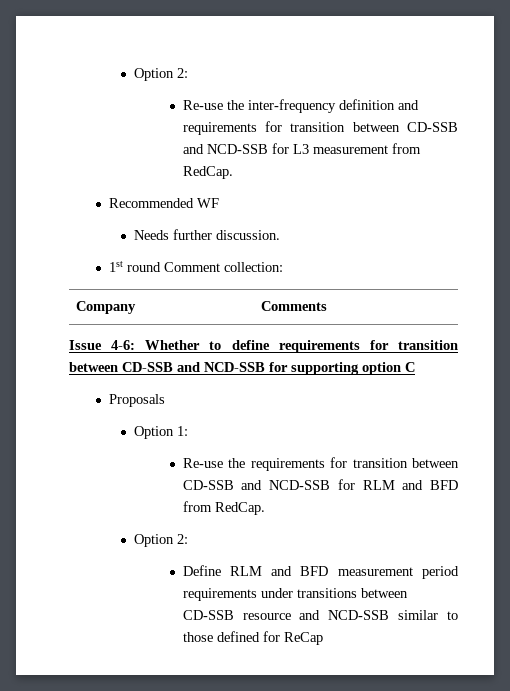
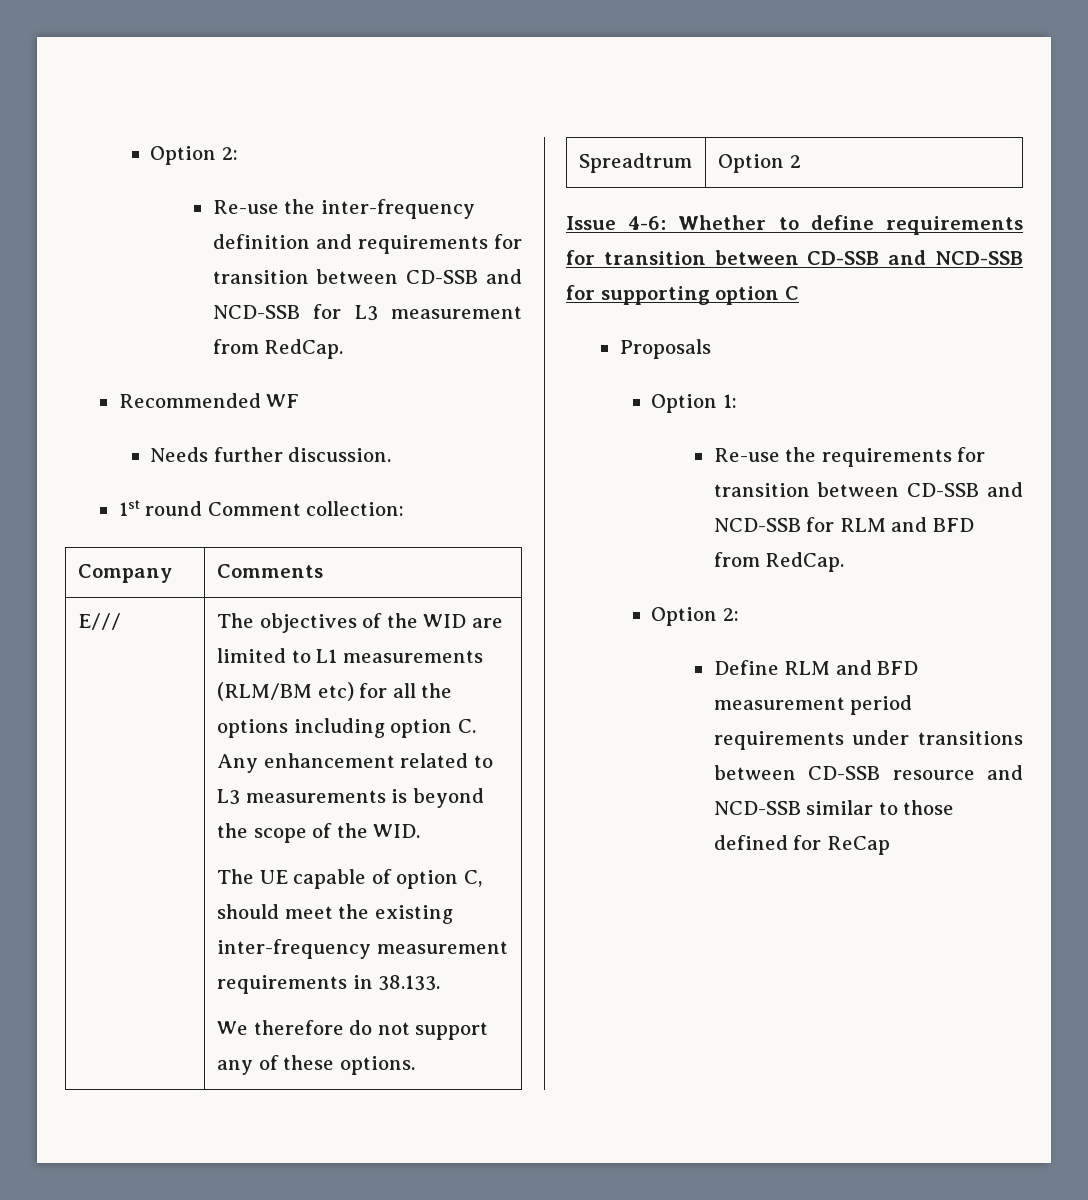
+ E/// | The objectives of the WID are limited to L1 measurements (RLM/BM etc) for all the options including option C. Any enhancement related to L3 measurements is beyond the scope of the WID.
+ The UE capable of option C, should meet the existing inter-frequency measurement requirements in 38.133.
+ We therefore do not support any of these options.
+ Spreadtrum | Option 2

